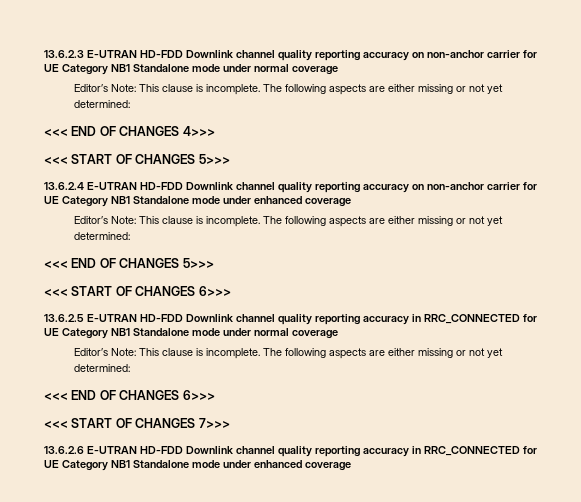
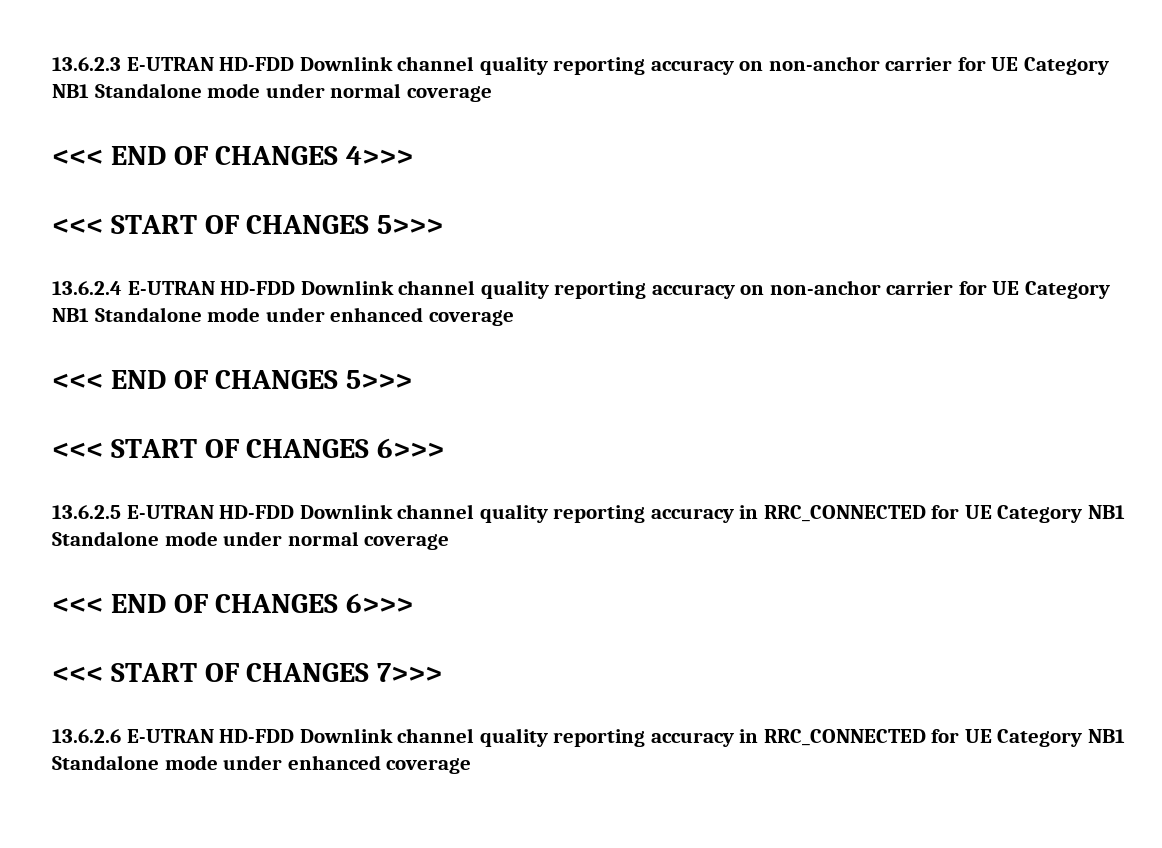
  13.6.2.3 E-UTRAN HD-FDD Downlink channel quality reporting accuracy on non-anchor carrier for UE Category NB1 Standalone mode under normal coverage
- Editor’s Note: This clause is incomplete. The following aspects are either missing or not yet determined:
  13.6.2.4 E-UTRAN HD-FDD Downlink channel quality reporting accuracy on non-anchor carrier for UE Category NB1 Standalone mode under enhanced coverage
- Editor’s Note: This clause is incomplete. The following aspects are either missing or not yet determined:
  13.6.2.5 E-UTRAN HD-FDD Downlink channel quality reporting accuracy in RRC_CONNECTED for UE Category NB1 Standalone mode under normal coverage
- Editor’s Note: This clause is incomplete. The following aspects are either missing or not yet determined:

